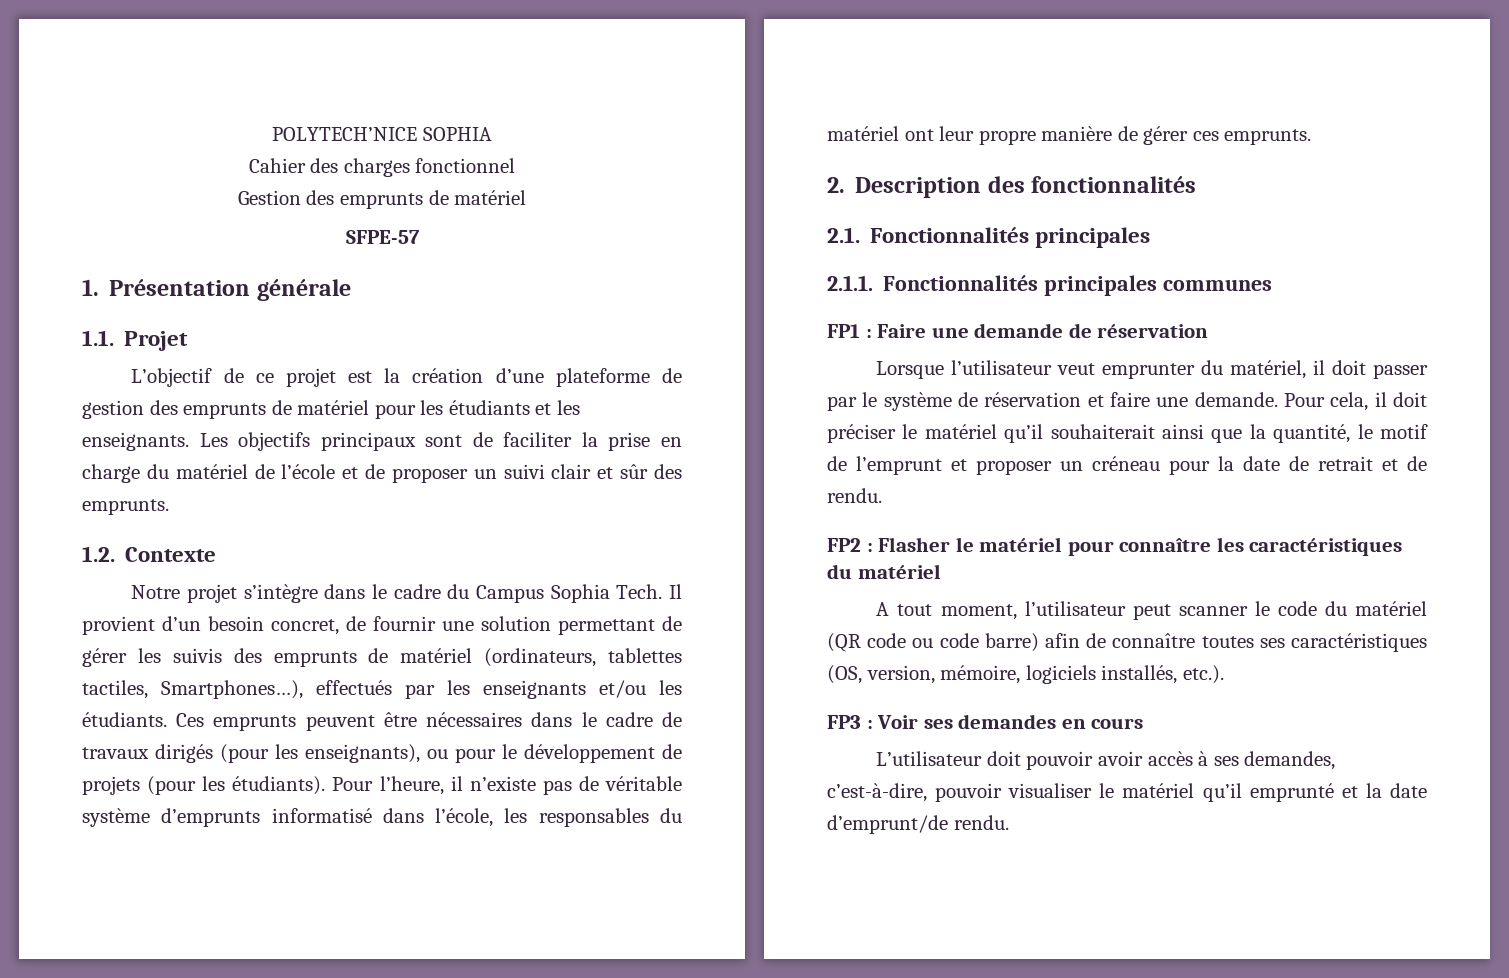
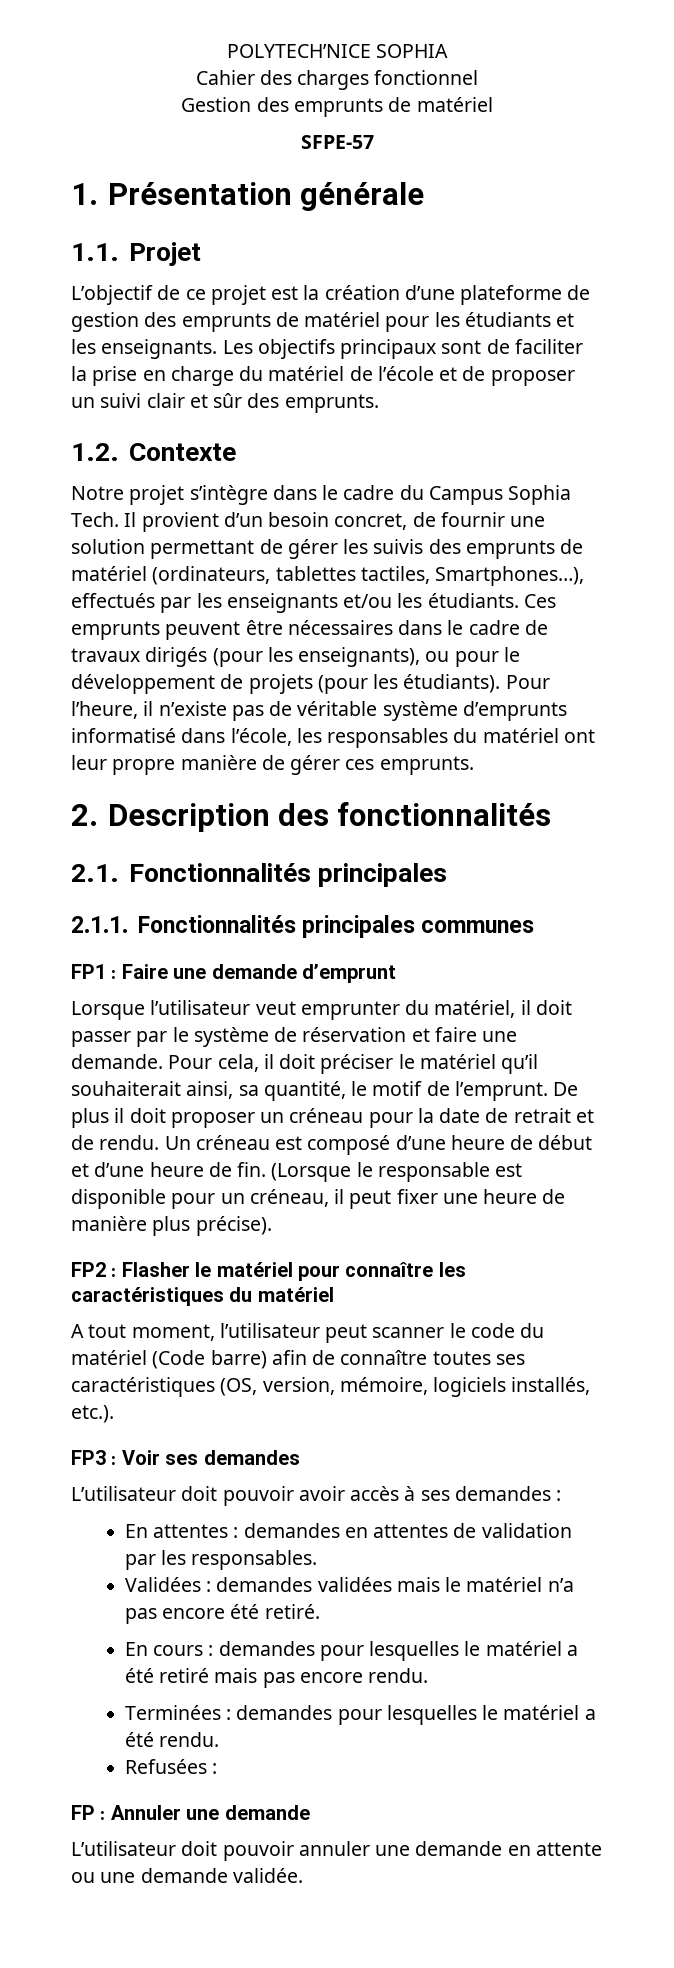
- FP1 : Faire une demande de réservation
+ FP1 : Faire une demande d’emprunt
- Pour cela, il doit préciser le matériel qu’il souhaiterait ainsi que la quantité, le motif de l’emprunt et proposer un créneau pour la date de retrait et de rendu.
+ Pour cela, il doit préciser le matériel qu’il souhaiterait ainsi, sa quantité, le motif de l’emprunt. De plus il doit proposer un créneau pour la date de retrait et de rendu. Un créneau est composé d’une heure de début et d’une heure de fin. (Lorsque le responsable est disponible pour un créneau, il peut fixer une heure de manière plus précise).
- A tout moment, l’utilisateur peut scanner le code du matériel (QR code ou code barre) afin de connaître toutes ses caractéristiques (OS, version, mémoire, logiciels installés, etc.).
+ A tout moment, l’utilisateur peut scanner le code du matériel (Code barre) afin de connaître toutes ses caractéristiques (OS, version, mémoire, logiciels installés, etc.).
- FP3 : Voir ses demandes en cours
+ FP3 : Voir ses demandes
- L’utilisateur doit pouvoir avoir accès à ses demandes, c’est-à-dire, pouvoir visualiser le matériel qu’il emprunté et la date d’emprunt/de rendu.
+ L’utilisateur doit pouvoir avoir accès à ses demandes :
+ En attentes : demandes en attentes de validation par les responsables.
+ Validées : demandes validées mais le matériel n’a pas encore été retiré.
+ En cours : demandes pour lesquelles le matériel a été retiré mais pas encore rendu.
+ Terminées : demandes pour lesquelles le matériel a été rendu.
+ Refusées :
+ FP : Annuler une demande
+ L’utilisateur doit pouvoir annuler une demande en attente ou une demande validée.

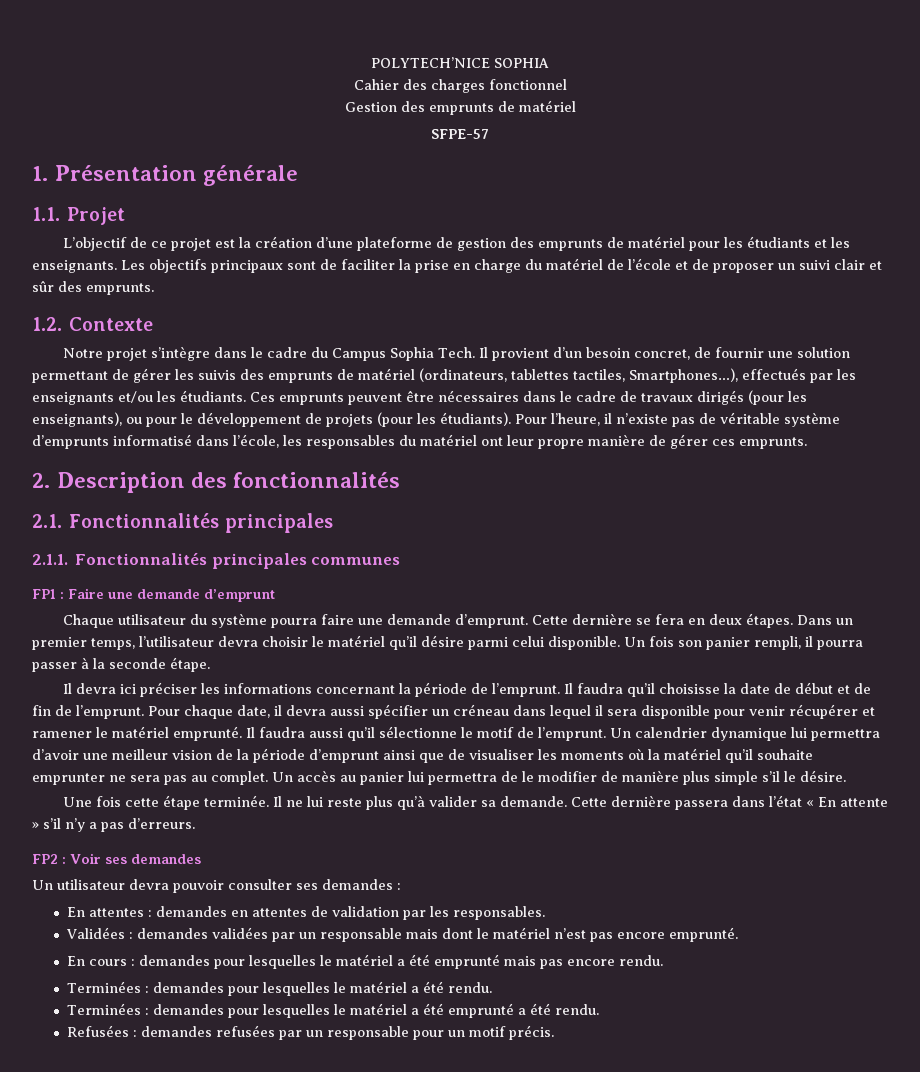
- Lorsque l’utilisateur veut emprunter du matériel, il doit passer par le système de réservation et faire une demande. Pour cela, il doit préciser le matériel qu’il souhaiterait ainsi, sa quantité, le motif de l’emprunt. De plus il doit proposer un créneau pour la date de retrait et de rendu. Un créneau est composé d’une heure de début et d’une heure de fin. (Lorsque le responsable est disponible pour un créneau, il peut fixer une heure de manière plus précise).
- FP2 : Flasher le matériel pour connaître les caractéristiques du matériel
- A tout moment, l’utilisateur peut scanner le code du matériel (Code barre) afin de connaître toutes ses caractéristiques (OS, version, mémoire, logiciels installés, etc.).
- FP3 : Voir ses demandes
- L’utilisateur doit pouvoir avoir accès à ses demandes :
+ Chaque utilisateur du système pourra faire une demande d’emprunt. Cette dernière se fera en deux étapes. Dans un premier temps, l’utilisateur devra choisir le matériel qu’il désire parmi celui disponible. Un fois son panier rempli, il pourra passer à la seconde étape.
+ Il devra ici préciser les informations concernant la période de l’emprunt. Il faudra qu’il choisisse la date de début et de fin de l’emprunt. Pour chaque date, il devra aussi spécifier un créneau dans lequel il sera disponible pour venir récupérer et ramener le matériel emprunté. Il faudra aussi qu’il sélectionne le motif de l’emprunt. Un calendrier dynamique lui permettra d’avoir une meilleur vision de la période d’emprunt ainsi que de visualiser les moments où la matériel qu’il souhaite emprunter ne sera pas au complet. Un accès au panier lui permettra de le modifier de manière plus simple s’il le désire.
+ Une fois cette étape terminée. Il ne lui reste plus qu’à valider sa demande. Cette dernière passera dans l’état « En attente » s’il n’y a pas d’erreurs.
+ FP2 : Voir ses demandes
+ Un utilisateur devra pouvoir consulter ses demandes :
- Validées : demandes validées mais le matériel n’a pas encore été retiré.
+ Validées : demandes validées par un responsable mais dont le matériel n’est pas encore emprunté.
- En cours : demandes pour lesquelles le matériel a été retiré mais pas encore rendu.
+ En cours : demandes pour lesquelles le matériel a été emprunté mais pas encore rendu.
- Refusées :
- FP : Annuler une demande
- L’utilisateur doit pouvoir annuler une demande en attente ou une demande validée.
+ Terminées : demandes pour lesquelles le matériel a été emprunté a été rendu.
+ Refusées : demandes refusées par un responsable pour un motif précis.

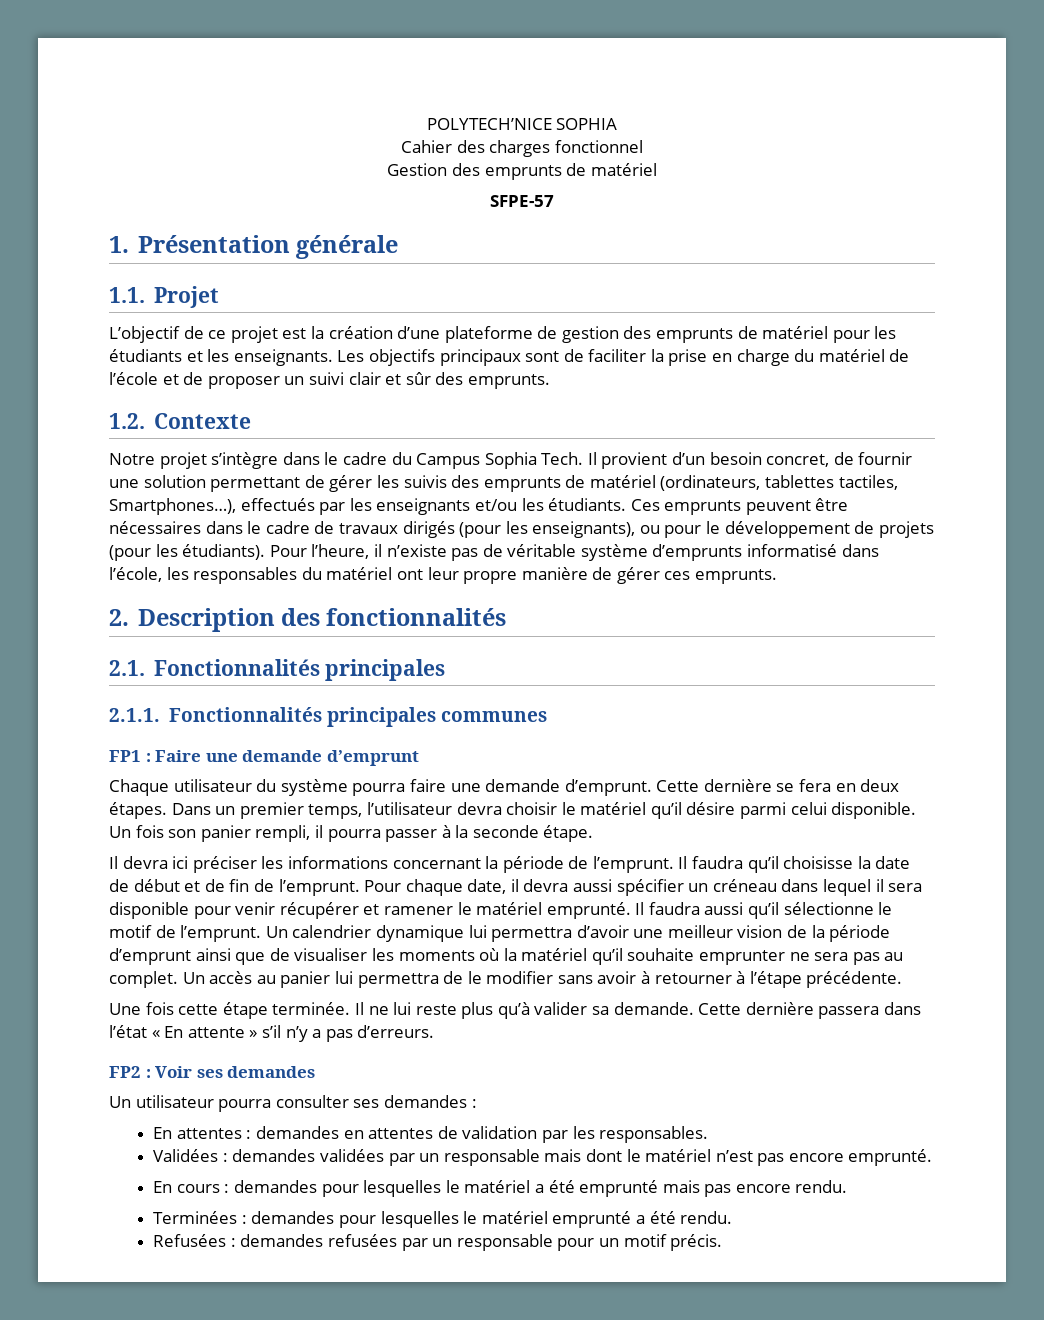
- Un accès au panier lui permettra de le modifier de manière plus simple s’il le désire.
+ Un accès au panier lui permettra de le modifier sans avoir à retourner à l’étape précédente.
- Un utilisateur devra pouvoir consulter ses demandes :
+ Un utilisateur pourra consulter ses demandes :
- Terminées : demandes pour lesquelles le matériel a été rendu.
- Terminées : demandes pour lesquelles le matériel a été emprunté a été rendu.
+ Terminées : demandes pour lesquelles le matériel emprunté a été rendu.

